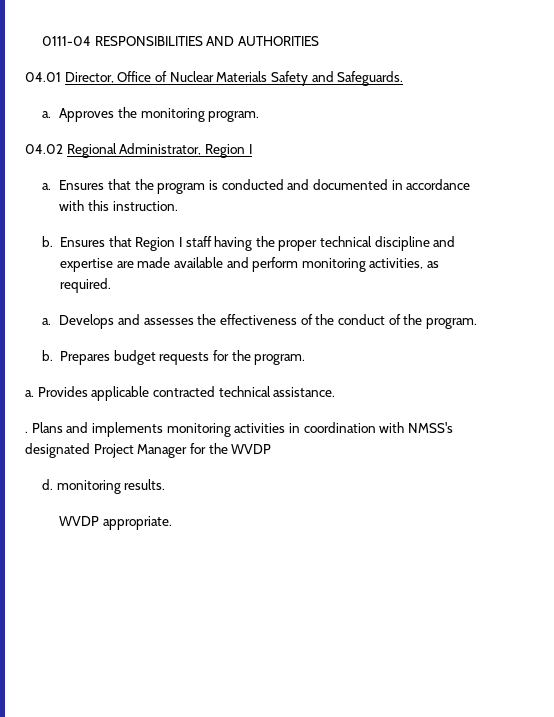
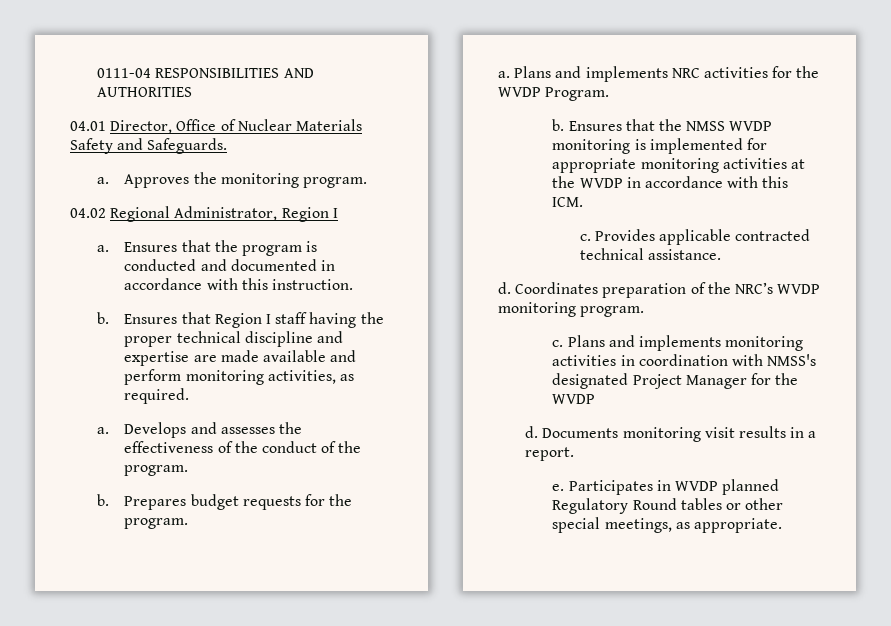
+ Plans and implements NRC activities for the WVDP Program.
+ b. Ensures that the NMSS WVDP monitoring is implemented for appropriate monitoring activities at the WVDP in accordance with this ICM.
+ c.
- .
+ d. Coordinates preparation of the NRC’s WVDP monitoring program.
+ c.
- d. monitoring results.
- WVDP appropriate.
+ d. Documents monitoring visit results in a report.
+ e. Participates in WVDP planned Regulatory Round tables or other special meetings, as appropriate.

